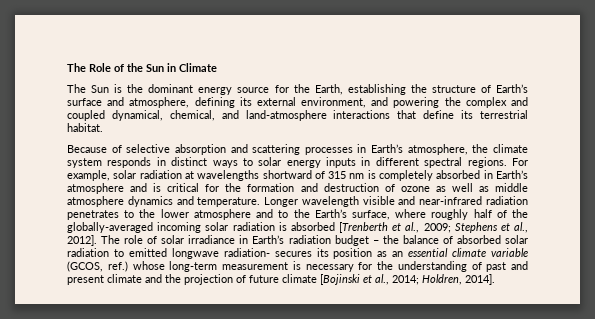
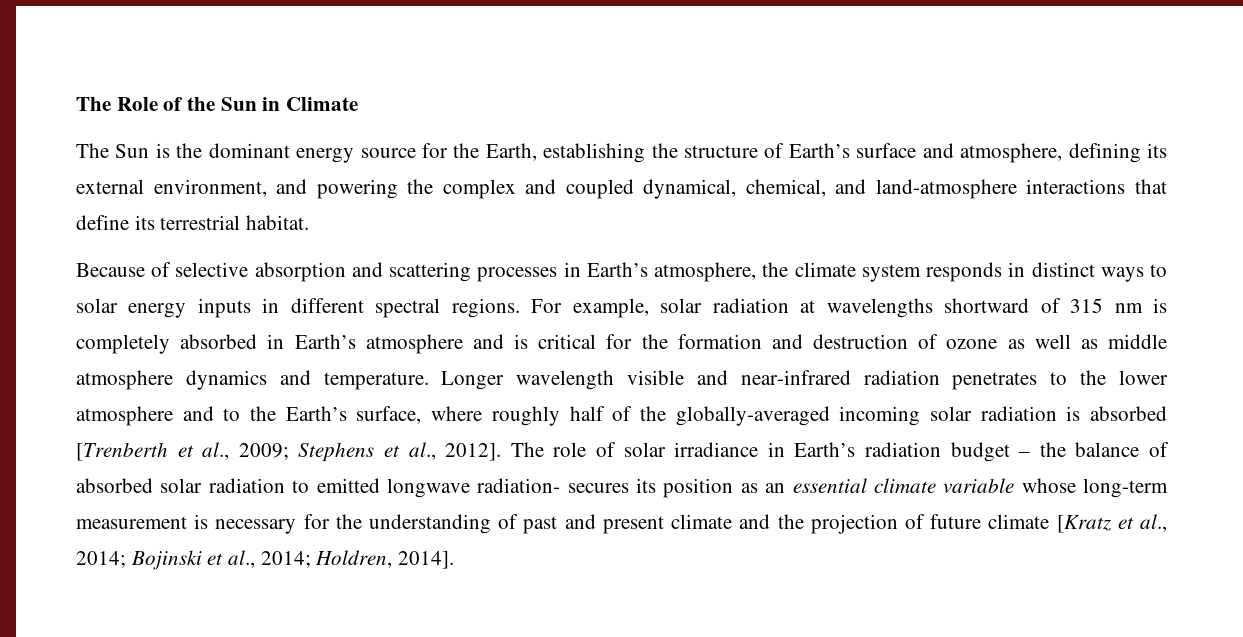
- The role of solar irradiance in Earth’s radiation budget – the balance of absorbed solar radiation to emitted longwave radiation- secures its position as an essential climate variable (GCOS, ref.) whose long-term measurement is necessary for the understanding of past and present climate and the projection of future climate [Bojinski et al., 2014; Holdren, 2014].
+ The role of solar irradiance in Earth’s radiation budget – the balance of absorbed solar radiation to emitted longwave radiation- secures its position as an essential climate variable whose long-term measurement is necessary for the understanding of past and present climate and the projection of future climate [Kratz et al., 2014; Bojinski et al., 2014; Holdren, 2014].

